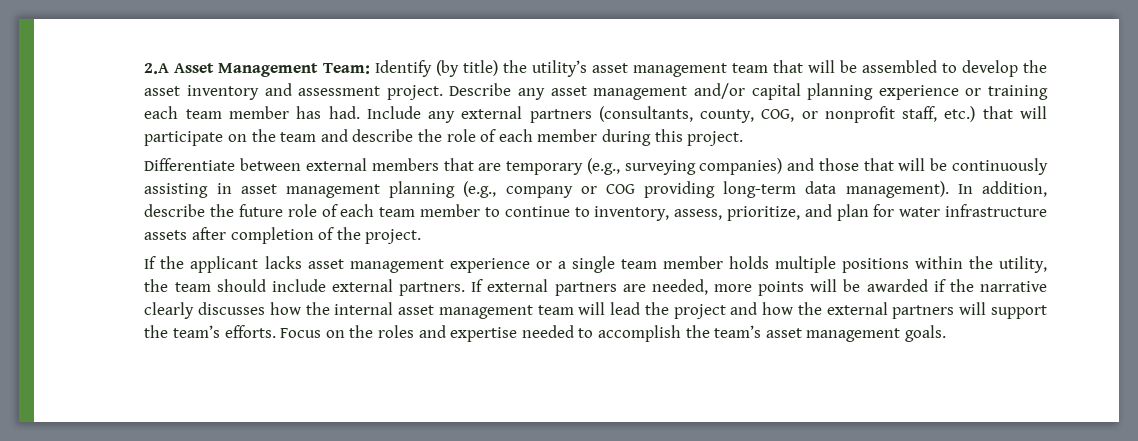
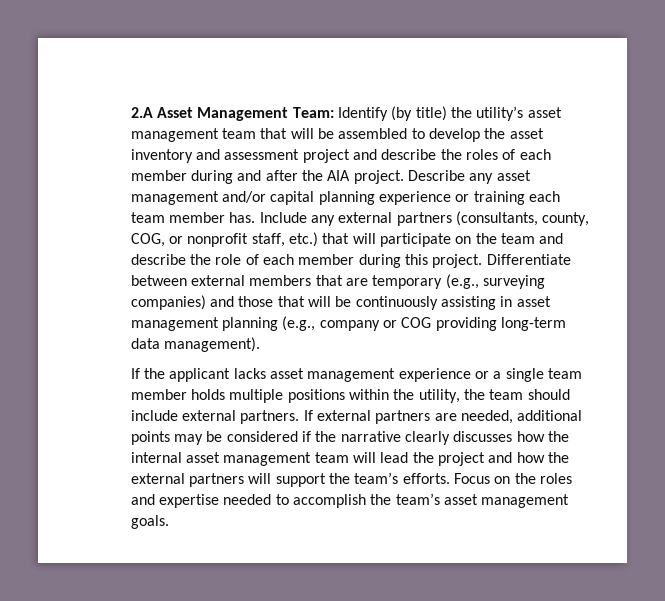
- 2.A Asset Management Team: Identify (by title) the utility’s asset management team that will be assembled to develop the asset inventory and assessment project.
+ 2.A Asset Management Team: Identify (by title) the utility’s asset management team that will be assembled to develop the asset inventory and assessment project and describe the roles of each member during and after the AIA project.
- Describe any asset management and/or capital planning experience or training each team member has had.
+ Describe any asset management and/or capital planning experience or training each team member has.
- Include any external partners (consultants, county, COG, or nonprofit staff, etc.) that will participate on the team and describe the role of each member during this project.
- Differentiate between external members that are temporary (e.g., surveying companies) and those that will be continuously assisting in asset management planning (e.g., company or COG providing long-term data management). In addition, describe the future role of each team member to continue to inventory, assess, prioritize, and plan for water infrastructure assets after completion of the project.
+ Include any external partners (consultants, county, COG, or nonprofit staff, etc.) that will participate on the team and describe the role of each member during this project. Differentiate between external members that are temporary (e.g., surveying companies) and those that will be continuously assisting in asset management planning (e.g., company or COG providing long-term data management).
- If external partners are needed, more points will be awarded if the narrative clearly discusses how the internal asset management team will lead the project and how the external partners will support the team’s efforts.
+ If external partners are needed, additional points may be considered if the narrative clearly discusses how the internal asset management team will lead the project and how the external partners will support the team’s efforts.

